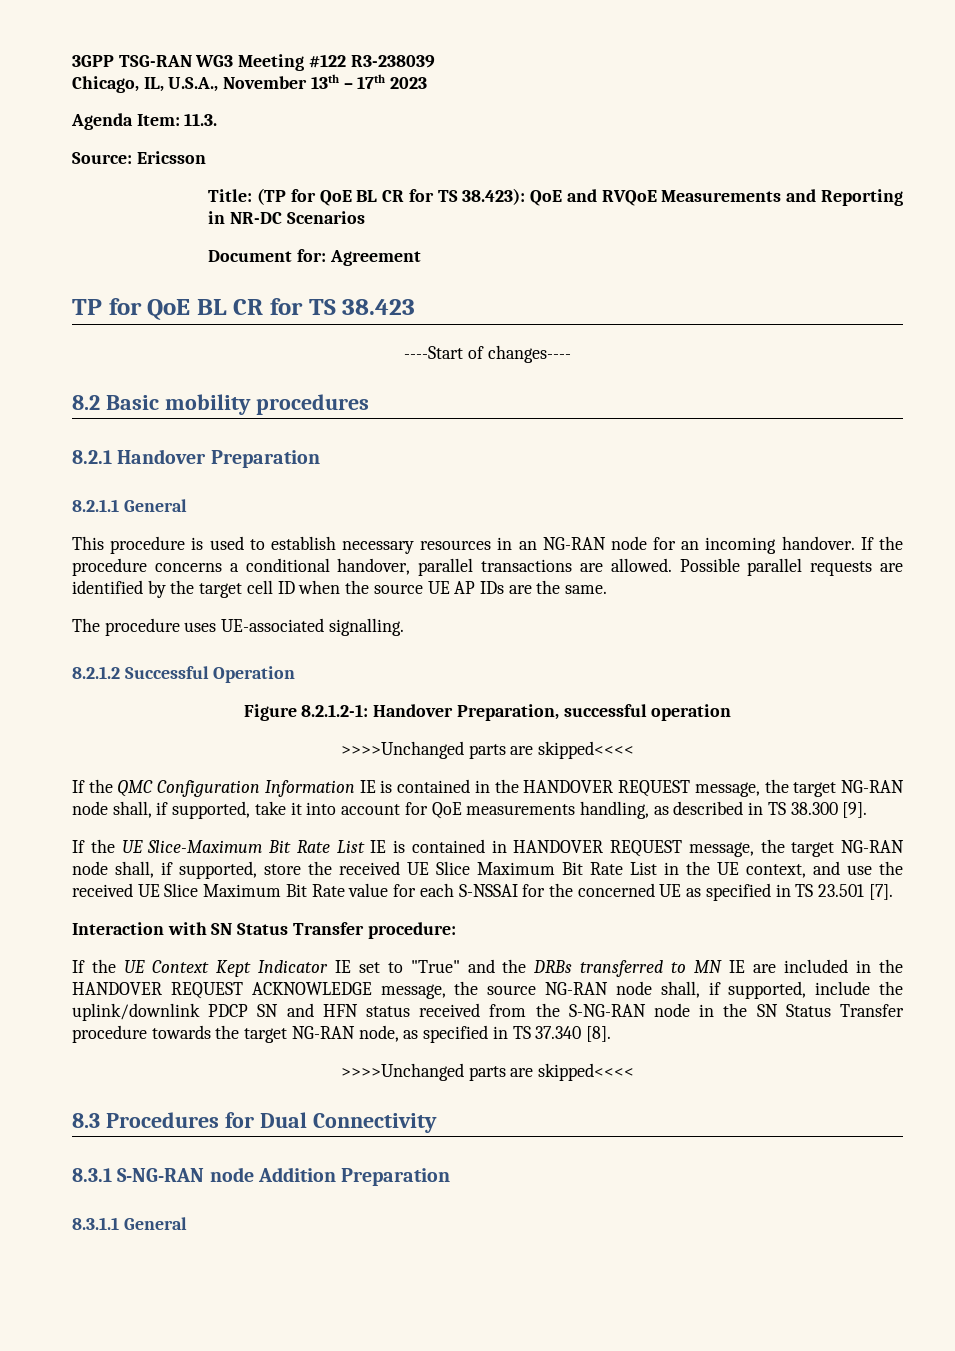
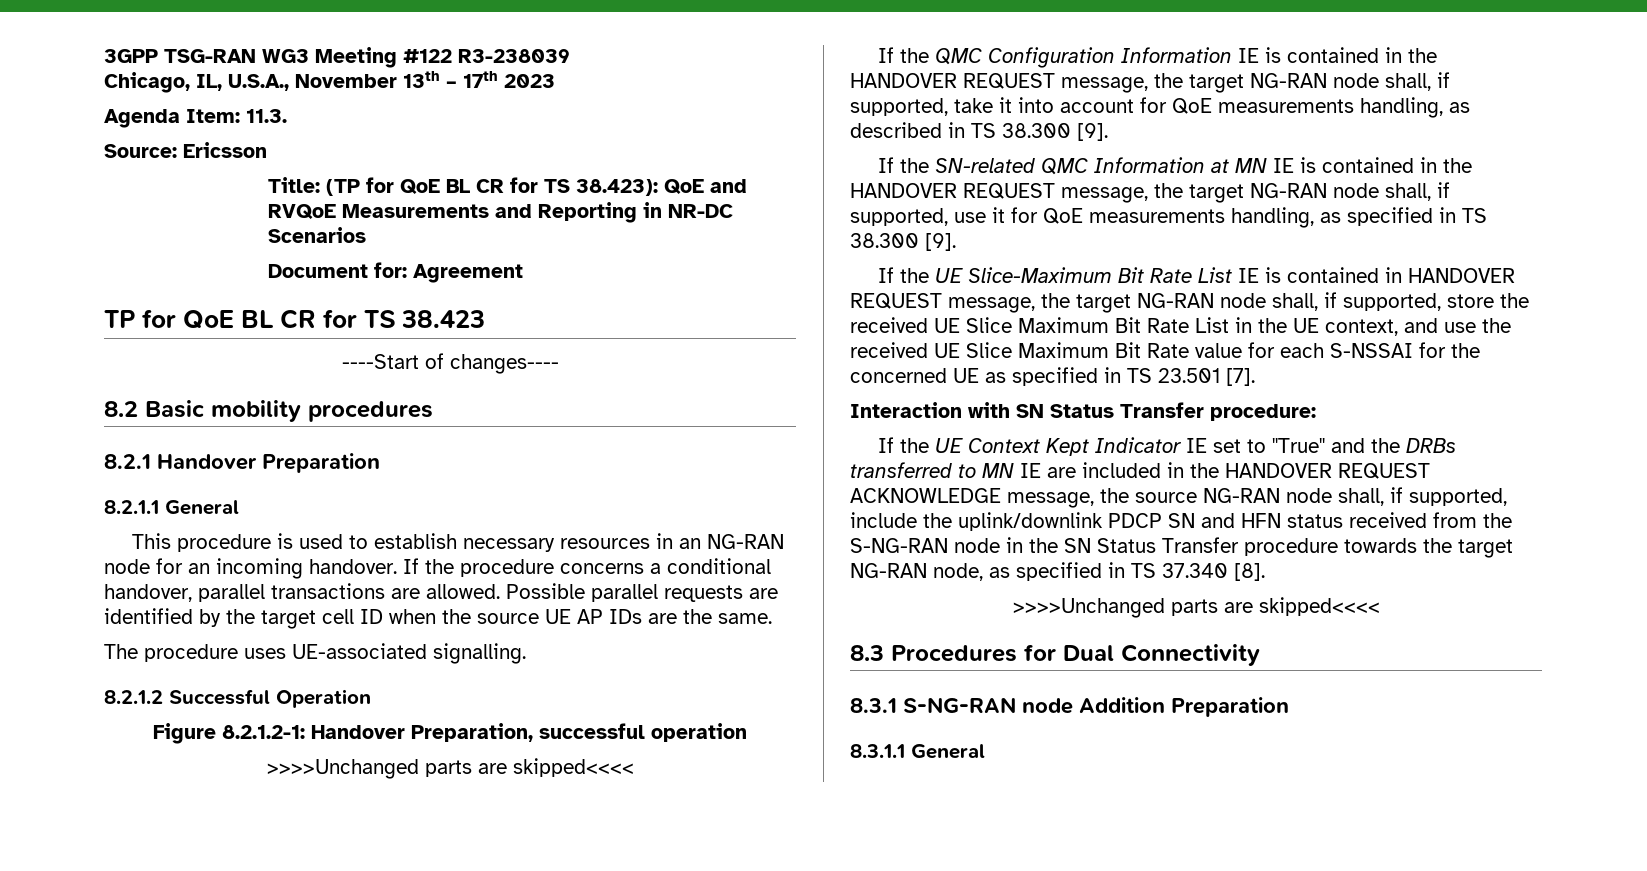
+ If the SN-related QMC Information at MN IE is contained in the HANDOVER REQUEST message, the target NG-RAN node shall, if supported, use it for QoE measurements handling, as specified in TS 38.300 [9].

